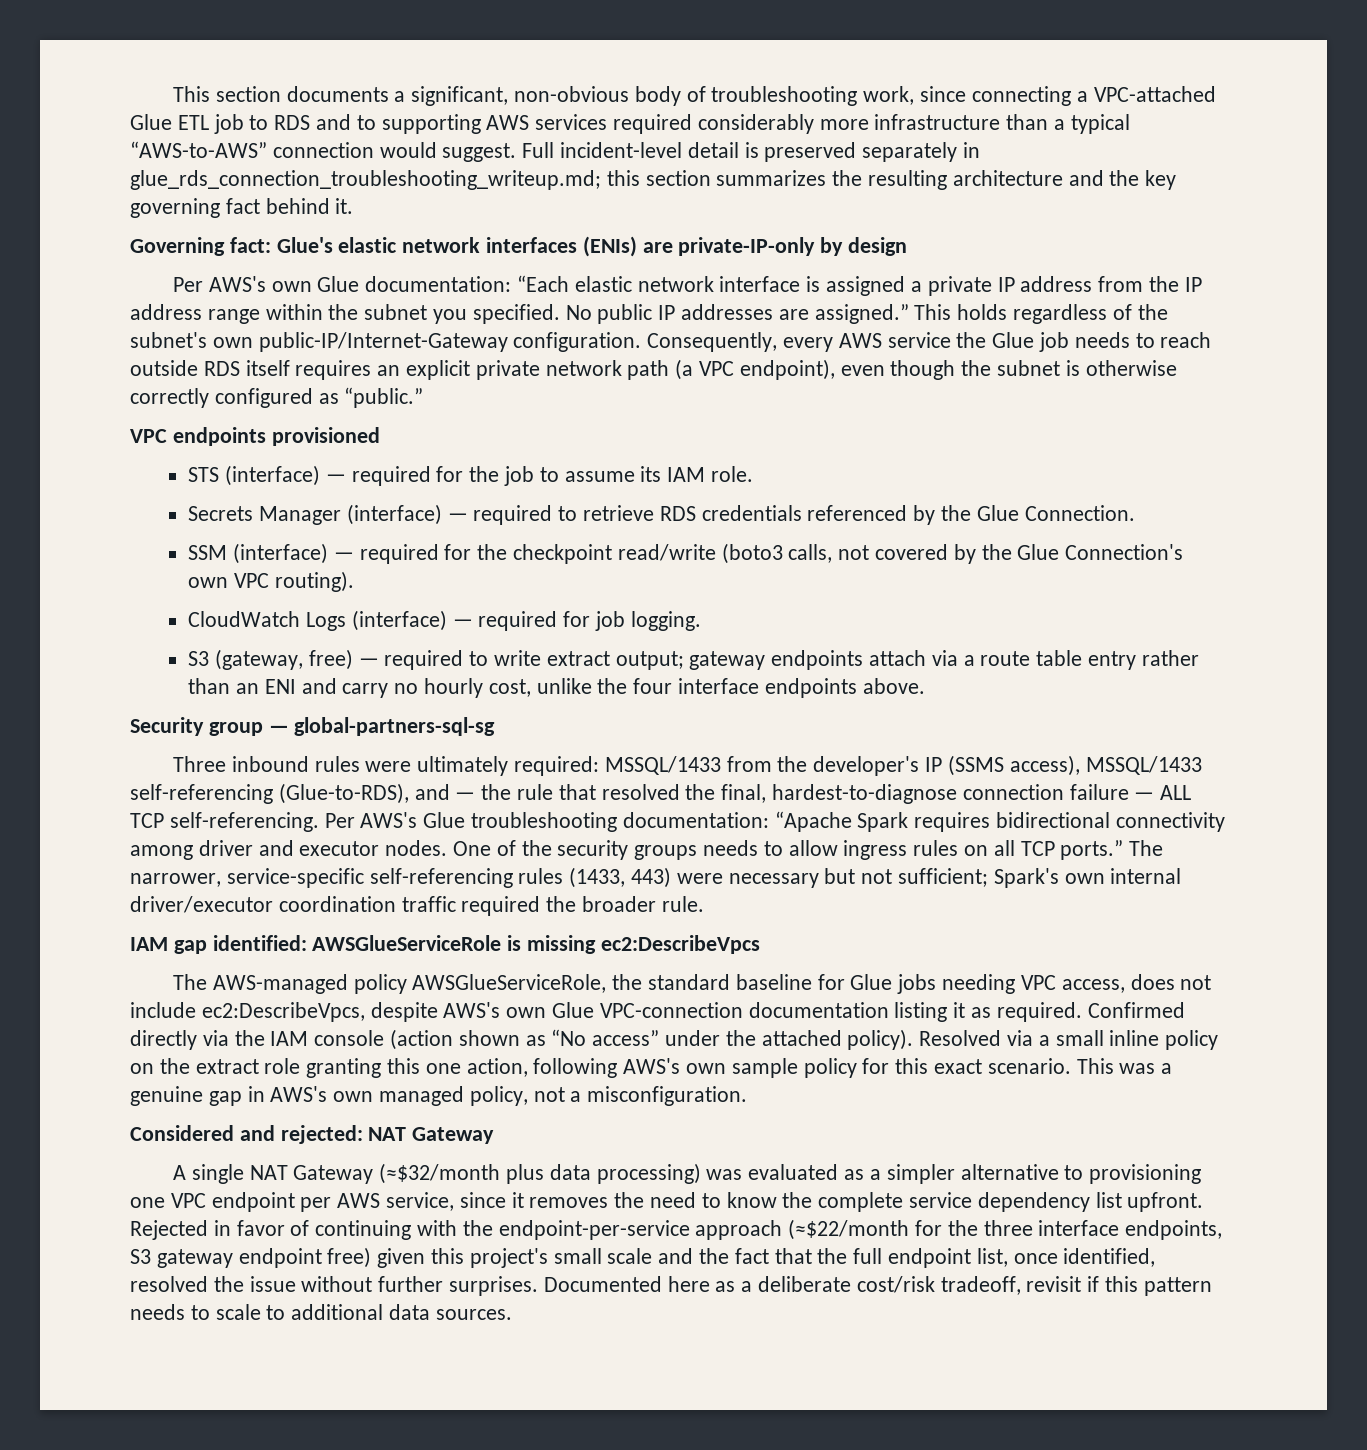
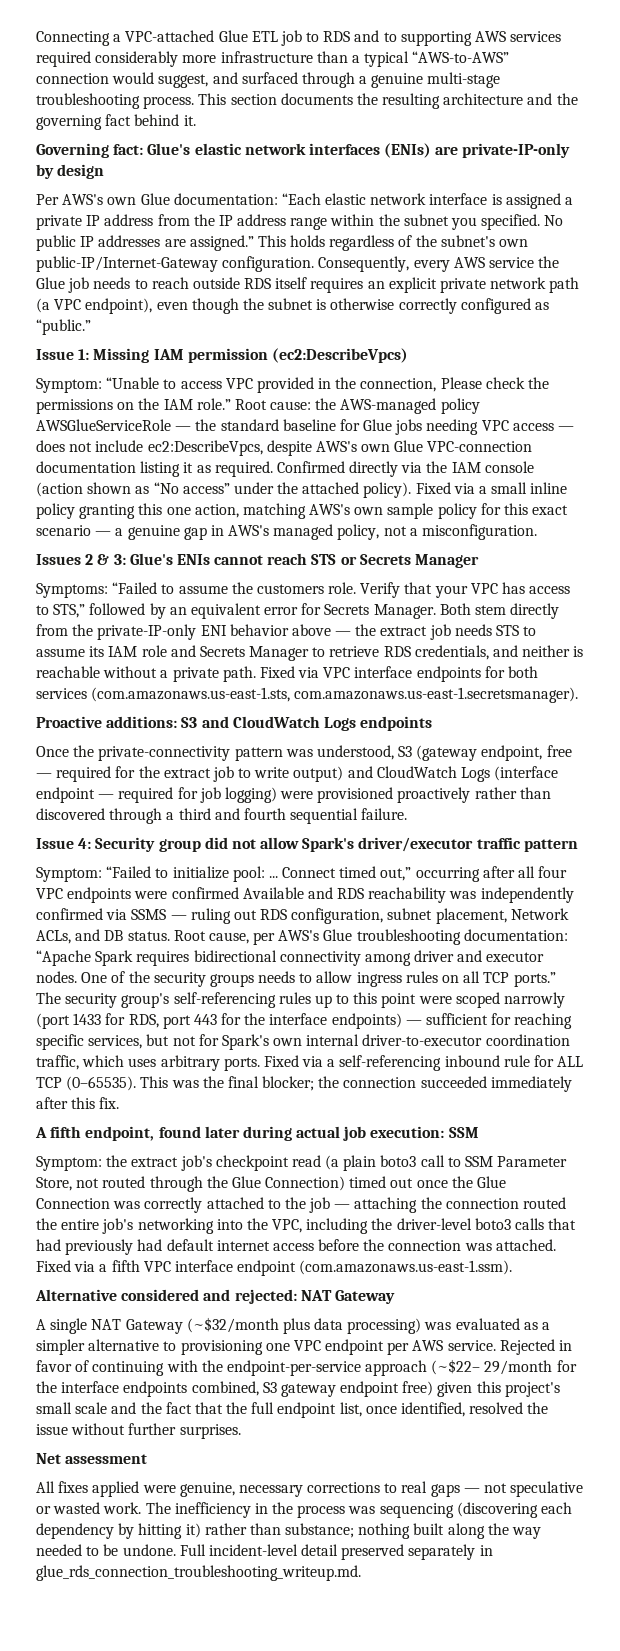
- This section documents a significant, non-obvious body of troubleshooting work, since connecting a VPC-attached Glue ETL job to RDS and to supporting AWS services required considerably more infrastructure than a typical “AWS-to-AWS” connection would suggest. Full incident-level detail is preserved separately in glue_rds_connection_troubleshooting_writeup.md; this section summarizes the resulting architecture and the key governing fact behind it.
+ Connecting a VPC-attached Glue ETL job to RDS and to supporting AWS services required considerably more infrastructure than a typical “AWS-to-AWS” connection would suggest, and surfaced through a genuine multi-stage troubleshooting process. This section documents the resulting architecture and the governing fact behind it.
- VPC endpoints provisioned
- STS (interface) — required for the job to assume its IAM role.
- Secrets Manager (interface) — required to retrieve RDS credentials referenced by the Glue Connection.
- SSM (interface) — required for the checkpoint read/write (boto3 calls, not covered by the Glue Connection's own VPC routing).
- CloudWatch Logs (interface) — required for job logging.
- S3 (gateway, free) — required to write extract output; gateway endpoints attach via a route table entry rather than an ENI and carry no hourly cost, unlike the four interface endpoints above.
- Security group — global-partners-sql-sg
- Three inbound rules were ultimately required: MSSQL/1433 from the developer's IP (SSMS access), MSSQL/1433 self-referencing (Glue-to-RDS), and — the rule that resolved the final, hardest-to-diagnose connection failure — ALL TCP self-referencing. Per AWS's Glue troubleshooting documentation: “Apache Spark requires bidirectional connectivity among driver and executor nodes.
+ Issue 1: Missing IAM permission (ec2:DescribeVpcs)
+ Symptom: “Unable to access VPC provided in the connection, Please check the permissions on the IAM role.” Root cause: the AWS-managed policy AWSGlueServiceRole — the standard baseline for Glue jobs needing VPC access — does not include ec2:DescribeVpcs, despite AWS's own Glue VPC-connection documentation listing it as required. Confirmed directly via the IAM console (action shown as “No access” under the attached policy). Fixed via a small inline policy granting this one action, matching AWS's own sample policy for this exact scenario — a genuine gap in AWS's managed policy, not a misconfiguration.
+ Issues 2 & 3: Glue's ENIs cannot reach STS or Secrets Manager
+ Symptoms: “Failed to assume the customers role. Verify that your VPC has access to STS,” followed by an equivalent error for Secrets Manager. Both stem directly from the private-IP-only ENI behavior above — the extract job needs STS to assume its IAM role and Secrets Manager to retrieve RDS credentials, and neither is reachable without a private path. Fixed via VPC interface endpoints for both services (com.amazonaws.us-east-1.sts, com.amazonaws.us-east-1.secretsmanager).
+ Proactive additions: S3 and CloudWatch Logs endpoints
+ Once the private-connectivity pattern was understood, S3 (gateway endpoint, free — required for the extract job to write output) and CloudWatch Logs (interface endpoint — required for job logging) were provisioned proactively rather than discovered through a third and fourth sequential failure.
+ Issue 4: Security group did not allow Spark's driver/executor traffic pattern
+ Symptom: “Failed to initialize pool: ... Connect timed out,” occurring after all four VPC endpoints were confirmed Available and RDS reachability was independently confirmed via SSMS — ruling out RDS configuration, subnet placement, Network ACLs, and DB status. Root cause, per AWS's Glue troubleshooting documentation: “Apache Spark requires bidirectional connectivity among driver and executor nodes.
- The narrower, service-specific self-referencing rules (1433, 443) were necessary but not sufficient; Spark's own internal driver/executor coordination traffic required the broader rule.
- IAM gap identified: AWSGlueServiceRole is missing ec2:DescribeVpcs
- The AWS-managed policy AWSGlueServiceRole, the standard baseline for Glue jobs needing VPC access, does not include ec2:DescribeVpcs, despite AWS's own Glue VPC-connection documentation listing it as required. Confirmed directly via the IAM console (action shown as “No access” under the attached policy). Resolved via a small inline policy on the extract role granting this one action, following AWS's own sample policy for this exact scenario. This was a genuine gap in AWS's own managed policy, not a misconfiguration.
- Considered and rejected: NAT Gateway
+ The security group's self-referencing rules up to this point were scoped narrowly (port 1433 for RDS, port 443 for the interface endpoints) — sufficient for reaching specific services, but not for Spark's own internal driver-to-executor coordination traffic, which uses arbitrary ports. Fixed via a self-referencing inbound rule for ALL TCP (0–65535). This was the final blocker; the connection succeeded immediately after this fix.
+ A fifth endpoint, found later during actual job execution: SSM
+ Symptom: the extract job's checkpoint read (a plain boto3 call to SSM Parameter Store, not routed through the Glue Connection) timed out once the Glue Connection was correctly attached to the job — attaching the connection routed the entire job's networking into the VPC, including the driver-level boto3 calls that had previously had default internet access before the connection was attached. Fixed via a fifth VPC interface endpoint (com.amazonaws.us-east-1.ssm).
+ Alternative considered and rejected: NAT Gateway
- A single NAT Gateway (≈$32/month plus data processing) was evaluated as a simpler alternative to provisioning one VPC endpoint per AWS service, since it removes the need to know the complete service dependency list upfront.
+ A single NAT Gateway (~$32/month plus data processing) was evaluated as a simpler alternative to provisioning one VPC endpoint per AWS service.
- Rejected in favor of continuing with the endpoint-per-service approach (≈$22/month for the three interface endpoints, S3 gateway endpoint free) given this project's small scale and the fact that the full endpoint list, once identified, resolved the issue without further surprises. Documented here as a deliberate cost/risk tradeoff, revisit if this pattern needs to scale to additional data sources.
+ Rejected in favor of continuing with the endpoint-per-service approach (~$22– 29/month for the interface endpoints combined, S3 gateway endpoint free) given this project's small scale and the fact that the full endpoint list, once identified, resolved the issue without further surprises.
+ Net assessment
+ All fixes applied were genuine, necessary corrections to real gaps — not speculative or wasted work. The inefficiency in the process was sequencing (discovering each dependency by hitting it) rather than substance; nothing built along the way needed to be undone. Full incident-level detail preserved separately in glue_rds_connection_troubleshooting_writeup.md.

